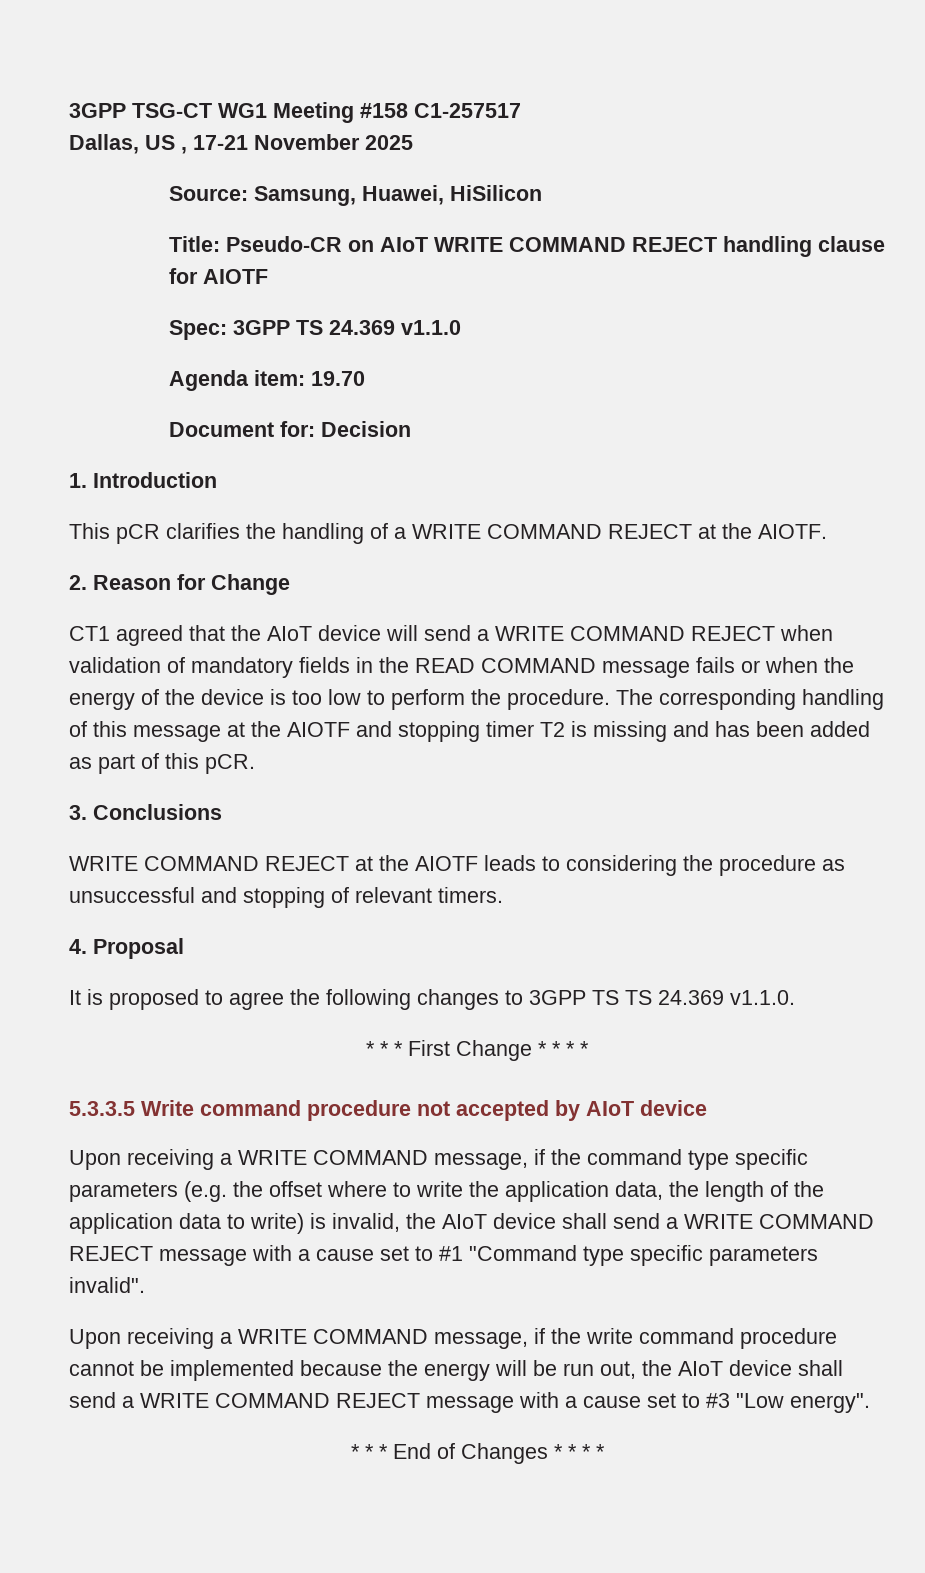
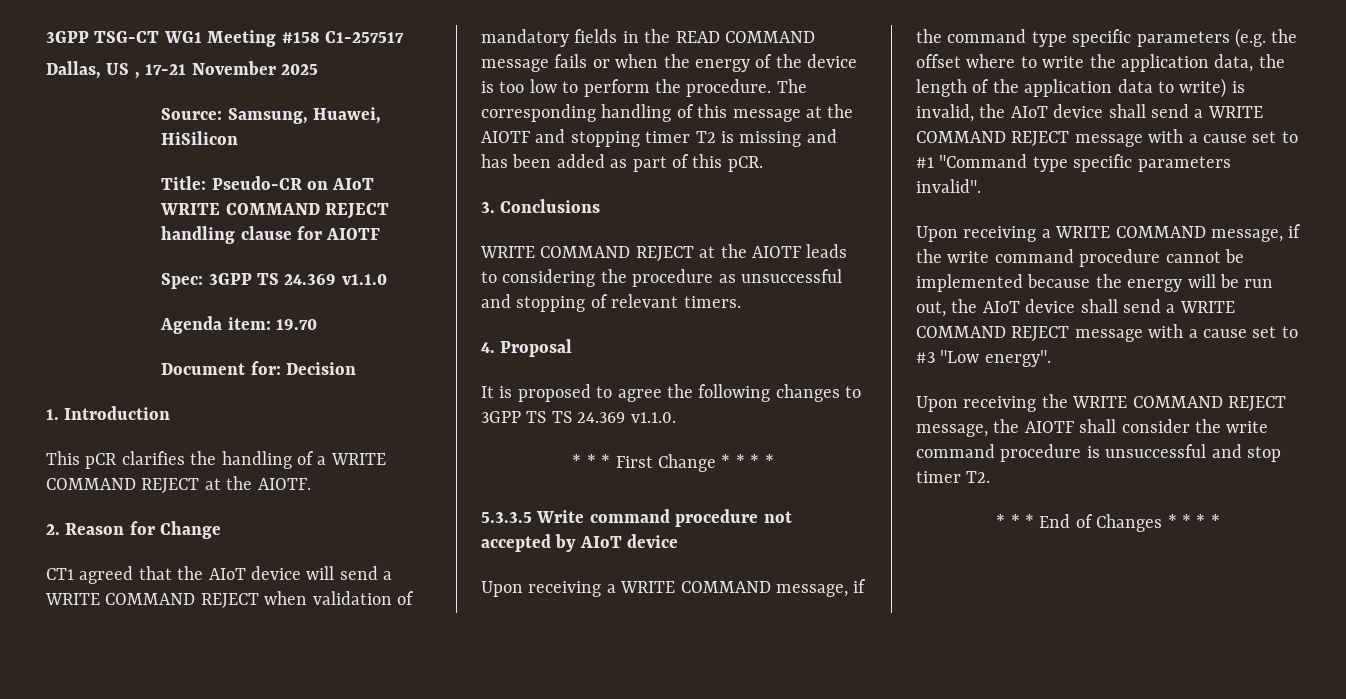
+ Upon receiving the WRITE COMMAND REJECT message, the AIOTF shall consider the write command procedure is unsuccessful and stop timer T2.

